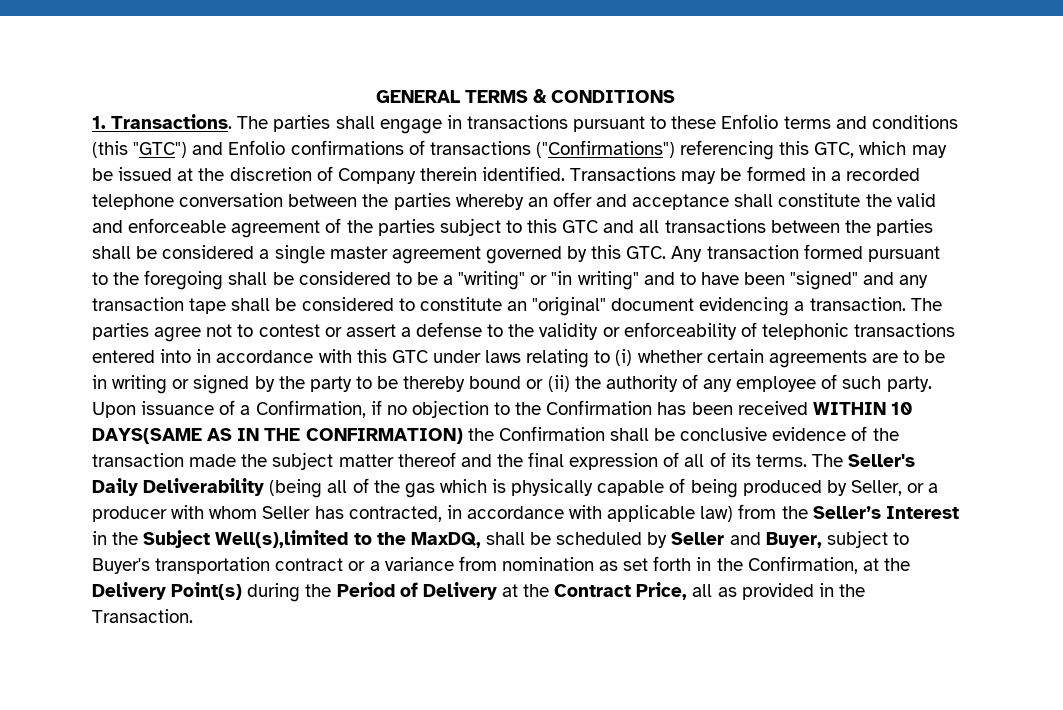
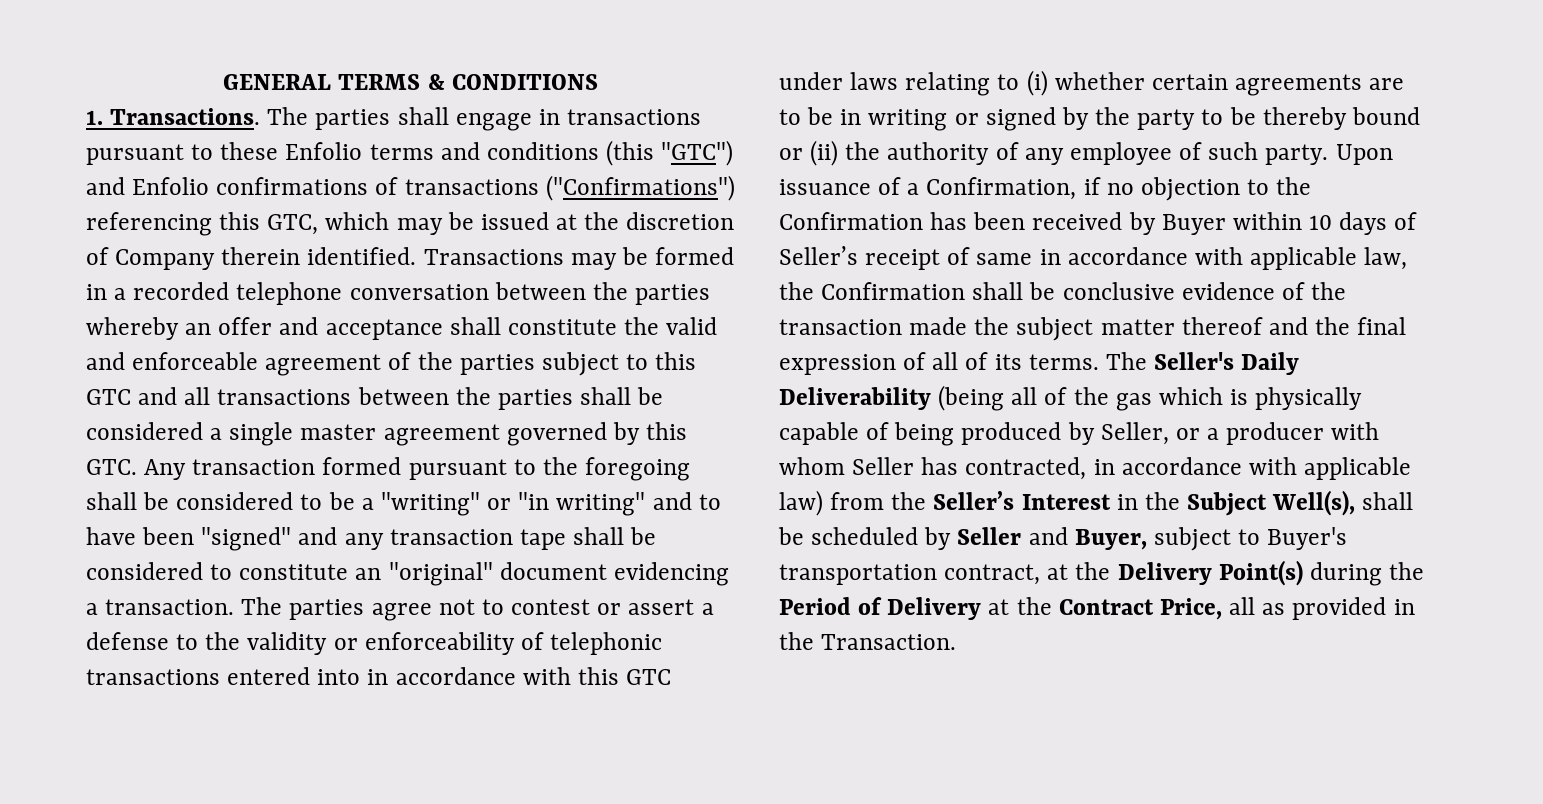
- Upon issuance of a Confirmation, if no objection to the Confirmation has been received WITHIN 10 DAYS(SAME AS IN THE CONFIRMATION) the Confirmation shall be conclusive evidence of the transaction made the subject matter thereof and the final expression of all of its terms.
+ Upon issuance of a Confirmation, if no objection to the Confirmation has been received by Buyer within 10 days of Seller’s receipt of same in accordance with applicable law, the Confirmation shall be conclusive evidence of the transaction made the subject matter thereof and the final expression of all of its terms.
- The Seller's Daily Deliverability (being all of the gas which is physically capable of being produced by Seller, or a producer with whom Seller has contracted, in accordance with applicable law) from the Seller’s Interest in the Subject Well(s),limited to the MaxDQ, shall be scheduled by Seller and Buyer, subject to Buyer's transportation contract or a variance from nomination as set forth in the Confirmation, at the Delivery Point(s) during the Period of Delivery at the Contract Price, all as provided in the Transaction.
+ The Seller's Daily Deliverability (being all of the gas which is physically capable of being produced by Seller, or a producer with whom Seller has contracted, in accordance with applicable law) from the Seller’s Interest in the Subject Well(s), shall be scheduled by Seller and Buyer, subject to Buyer's transportation contract, at the Delivery Point(s) during the Period of Delivery at the Contract Price, all as provided in the Transaction.

